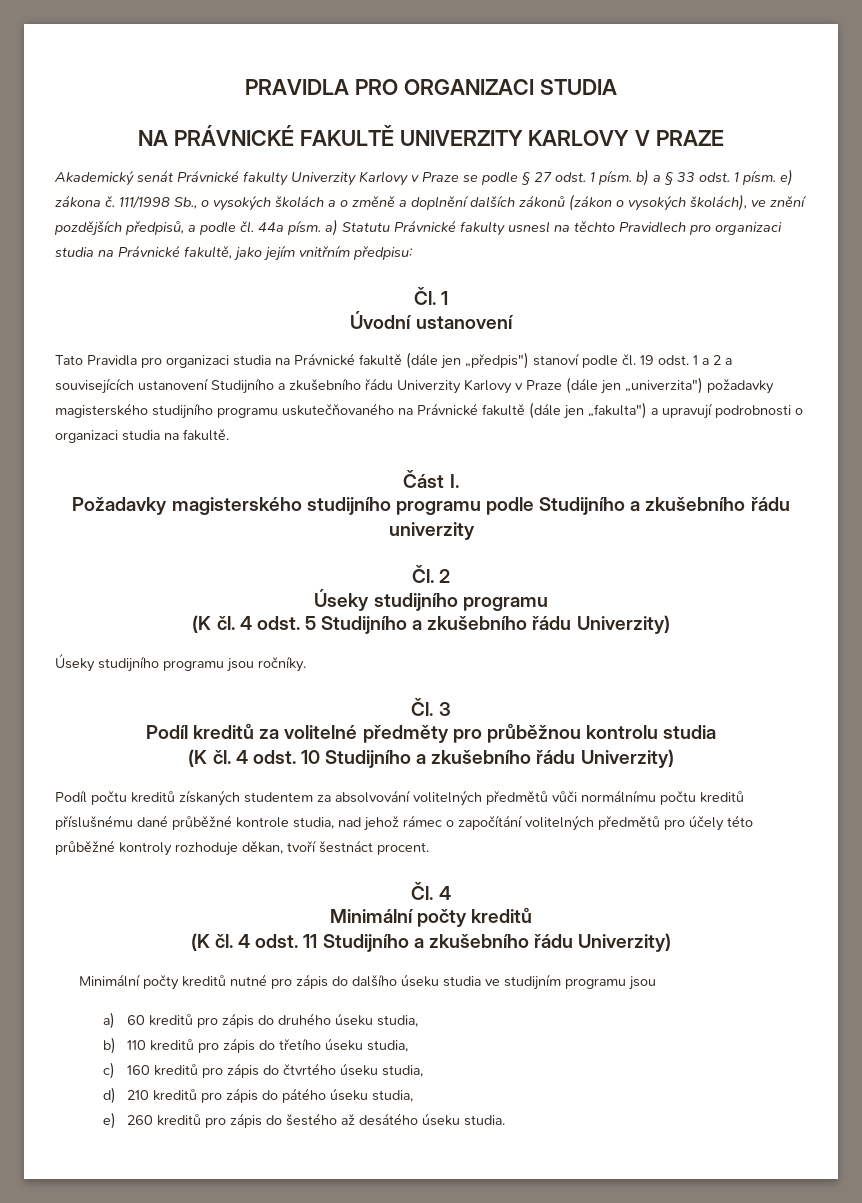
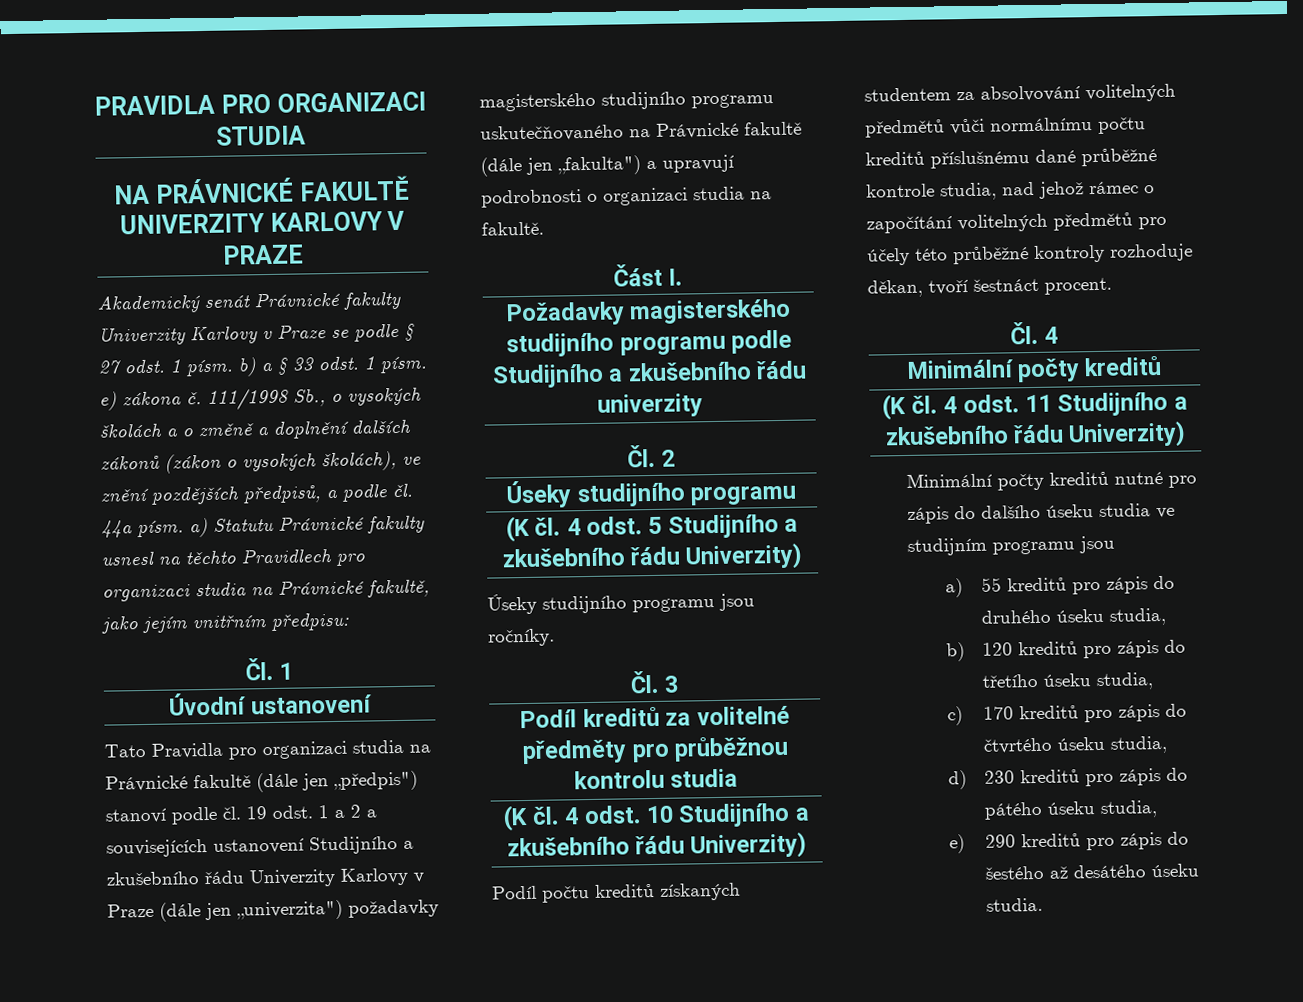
- a) 60 kreditů pro zápis do druhého úseku studia,
+ a) 55 kreditů pro zápis do druhého úseku studia,
- b) 110 kreditů pro zápis do třetího úseku studia,
+ b) 120 kreditů pro zápis do třetího úseku studia,
- c) 160 kreditů pro zápis do čtvrtého úseku studia,
+ c) 170 kreditů pro zápis do čtvrtého úseku studia,
- d) 210 kreditů pro zápis do pátého úseku studia,
+ d) 230 kreditů pro zápis do pátého úseku studia,
- e) 260 kreditů pro zápis do šestého až desátého úseku studia.
+ e) 290 kreditů pro zápis do šestého až desátého úseku studia.

